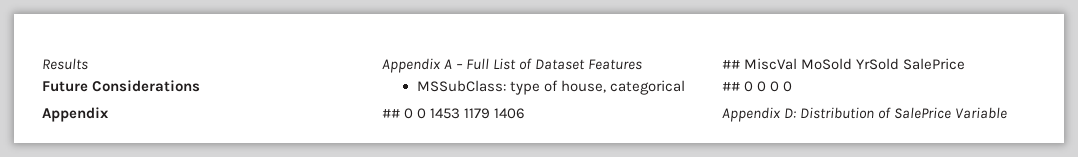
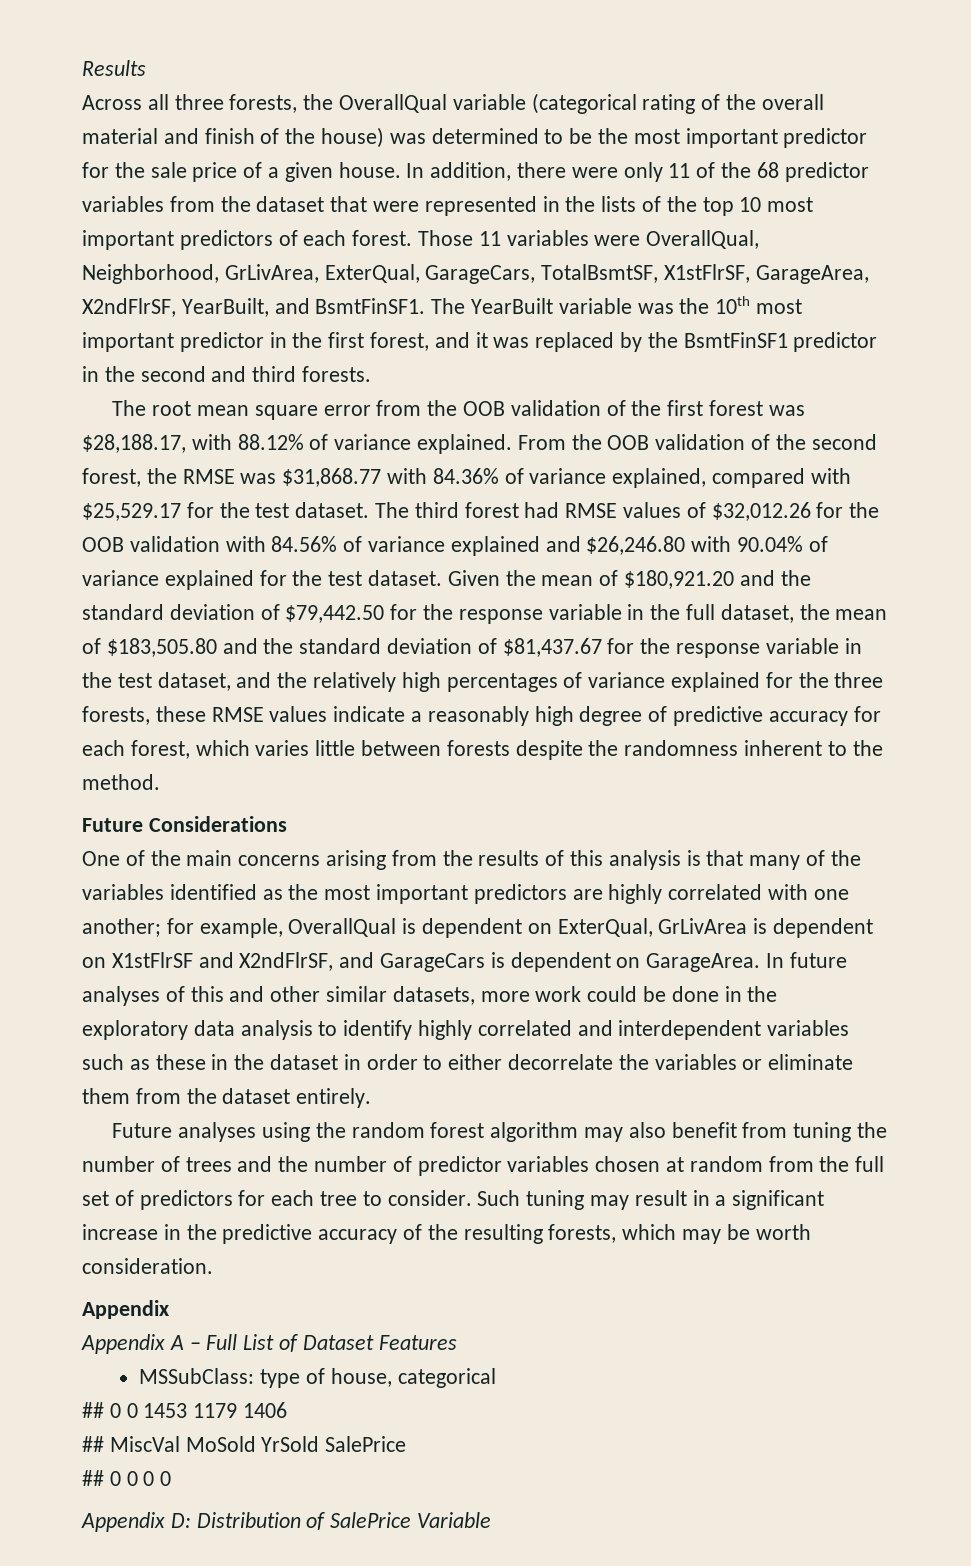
+ Across all three forests, the OverallQual variable (categorical rating of the overall material and finish of the house) was determined to be the most important predictor for the sale price of a given house. In addition, there were only 11 of the 68 predictor variables from the dataset that were represented in the lists of the top 10 most important predictors of each forest. Those 11 variables were OverallQual, Neighborhood, GrLivArea, ExterQual, GarageCars, TotalBsmtSF, X1stFlrSF, GarageArea, X2ndFlrSF, YearBuilt, and BsmtFinSF1. The YearBuilt variable was the 10th most important predictor in the first forest, and it was replaced by the BsmtFinSF1 predictor in the second and third forests.
+ The root mean square error from the OOB validation of the first forest was $28,188.17, with 88.12% of variance explained. From the OOB validation of the second forest, the RMSE was $31,868.77 with 84.36% of variance explained, compared with $25,529.17 for the test dataset. The third forest had RMSE values of $32,012.26 for the OOB validation with 84.56% of variance explained and $26,246.80 with 90.04% of variance explained for the test dataset. Given the mean of $180,921.20 and the standard deviation of $79,442.50 for the response variable in the full dataset, the mean of $183,505.80 and the standard deviation of $81,437.67 for the response variable in the test dataset, and the relatively high percentages of variance explained for the three forests, these RMSE values indicate a reasonably high degree of predictive accuracy for each forest, which varies little between forests despite the randomness inherent to the method.
  Future Considerations
+ One of the main concerns arising from the results of this analysis is that many of the variables identified as the most important predictors are highly correlated with one another; for example, OverallQual is dependent on ExterQual, GrLivArea is dependent on X1stFlrSF and X2ndFlrSF, and GarageCars is dependent on GarageArea. In future analyses of this and other similar datasets, more work could be done in the exploratory data analysis to identify highly correlated and interdependent variables such as these in the dataset in order to either decorrelate the variables or eliminate them from the dataset entirely.
+ Future analyses using the random forest algorithm may also benefit from tuning the number of trees and the number of predictor variables chosen at random from the full set of predictors for each tree to consider. Such tuning may result in a significant increase in the predictive accuracy of the resulting forests, which may be worth consideration.

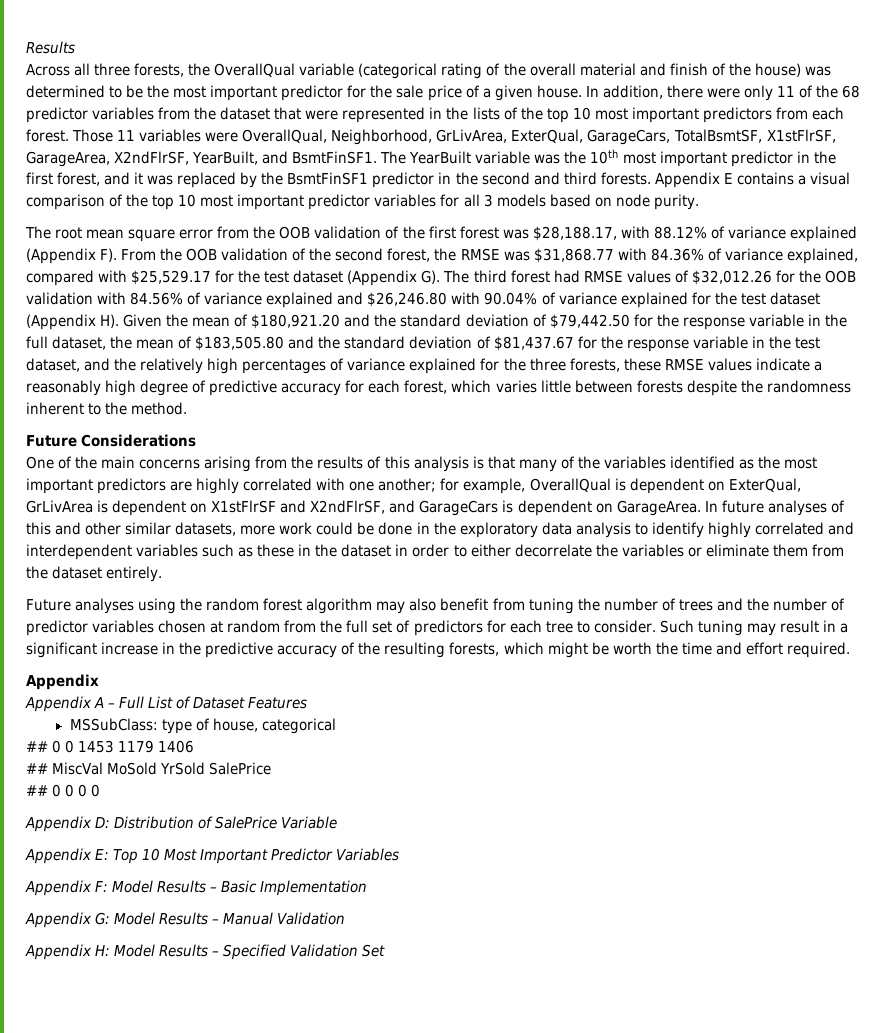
- In addition, there were only 11 of the 68 predictor variables from the dataset that were represented in the lists of the top 10 most important predictors of each forest.
+ In addition, there were only 11 of the 68 predictor variables from the dataset that were represented in the lists of the top 10 most important predictors from each forest.
+ Appendix E contains a visual comparison of the top 10 most important predictor variables for all 3 models based on node purity.
- The root mean square error from the OOB validation of the first forest was $28,188.17, with 88.12% of variance explained. From the OOB validation of the second forest, the RMSE was $31,868.77 with 84.36% of variance explained, compared with $25,529.17 for the test dataset. The third forest had RMSE values of $32,012.26 for the OOB validation with 84.56% of variance explained and $26,246.80 with 90.04% of variance explained for the test dataset. Given the mean of $180,921.20 and the standard deviation of $79,442.50 for the response variable in the full dataset, the mean of $183,505.80 and the standard deviation of $81,437.67 for the response variable in the test dataset, and the relatively high percentages of variance explained for the three forests, these RMSE values indicate a reasonably high degree of predictive accuracy for each forest, which varies little between forests despite the randomness inherent to the method.
+ The root mean square error from the OOB validation of the first forest was $28,188.17, with 88.12% of variance explained (Appendix F). From the OOB validation of the second forest, the RMSE was $31,868.77 with 84.36% of variance explained, compared with $25,529.17 for the test dataset (Appendix G). The third forest had RMSE values of $32,012.26 for the OOB validation with 84.56% of variance explained and $26,246.80 with 90.04% of variance explained for the test dataset (Appendix H). Given the mean of $180,921.20 and the standard deviation of $79,442.50 for the response variable in the full dataset, the mean of $183,505.80 and the standard deviation of $81,437.67 for the response variable in the test dataset, and the relatively high percentages of variance explained for the three forests, these RMSE values indicate a reasonably high degree of predictive accuracy for each forest, which varies little between forests despite the randomness inherent to the method.
- Such tuning may result in a significant increase in the predictive accuracy of the resulting forests, which may be worth consideration.
+ Such tuning may result in a significant increase in the predictive accuracy of the resulting forests, which might be worth the time and effort required.
+ Appendix E: Top 10 Most Important Predictor Variables
+ Appendix F: Model Results – Basic Implementation
+ Appendix G: Model Results – Manual Validation
+ Appendix H: Model Results – Specified Validation Set

